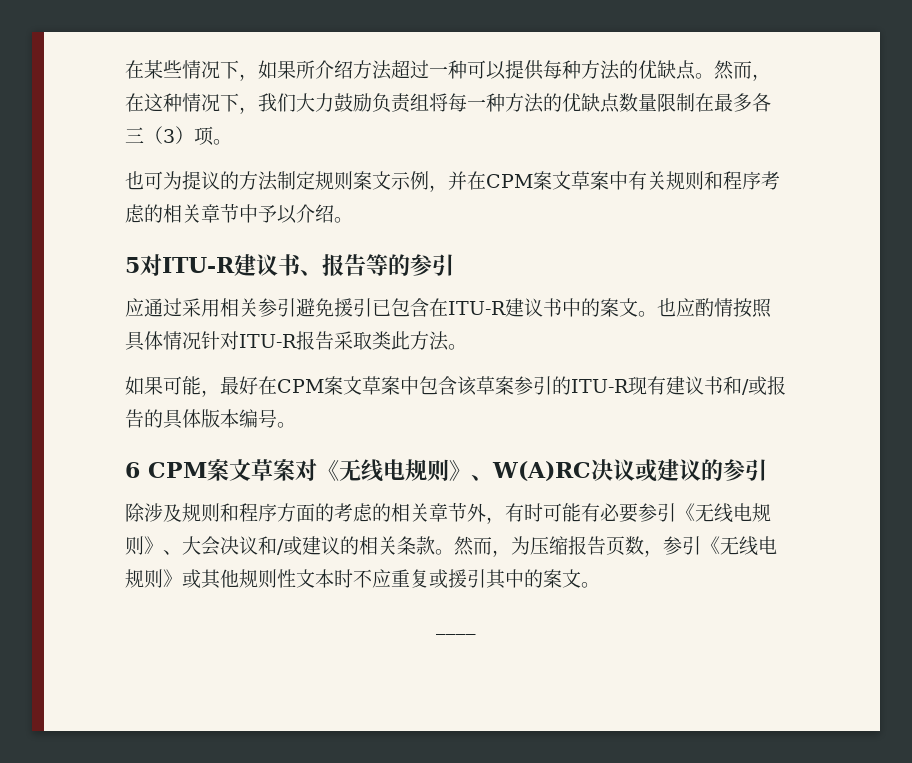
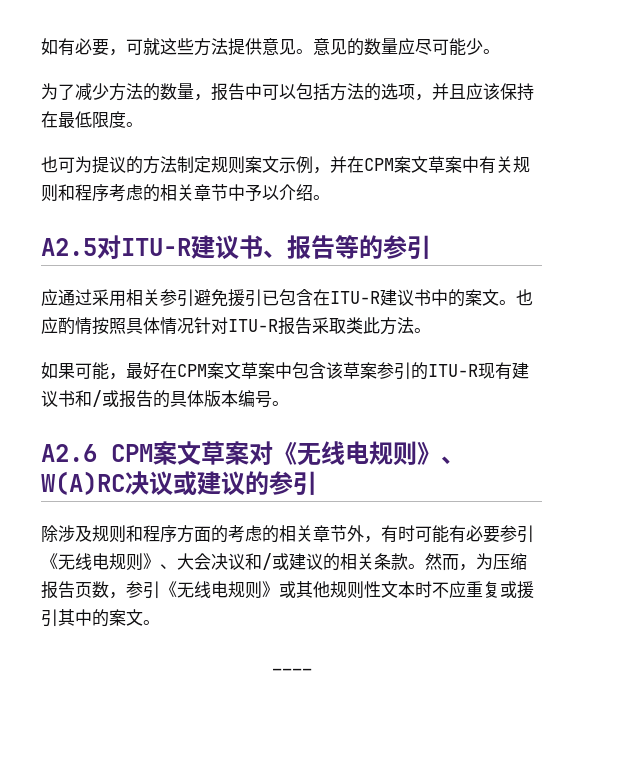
- 在某些情况下，如果所介绍方法超过一种可以提供每种方法的优缺点。然而，在这种情况下，我们大力鼓励负责组将每一种方法的优缺点数量限制在最多各三（3）项。
+ 如有必要，可就这些方法提供意见。意见的数量应尽可能少。
+ 为了减少方法的数量，报告中可以包括方法的选项，并且应该保持在最低限度。
- 5对ITU-R建议书、报告等的参引
+ A2.5对ITU-R建议书、报告等的参引
- 6 CPM案文草案对《无线电规则》、W(A)RC决议或建议的参引
+ A2.6 CPM案文草案对《无线电规则》、W(A)RC决议或建议的参引

